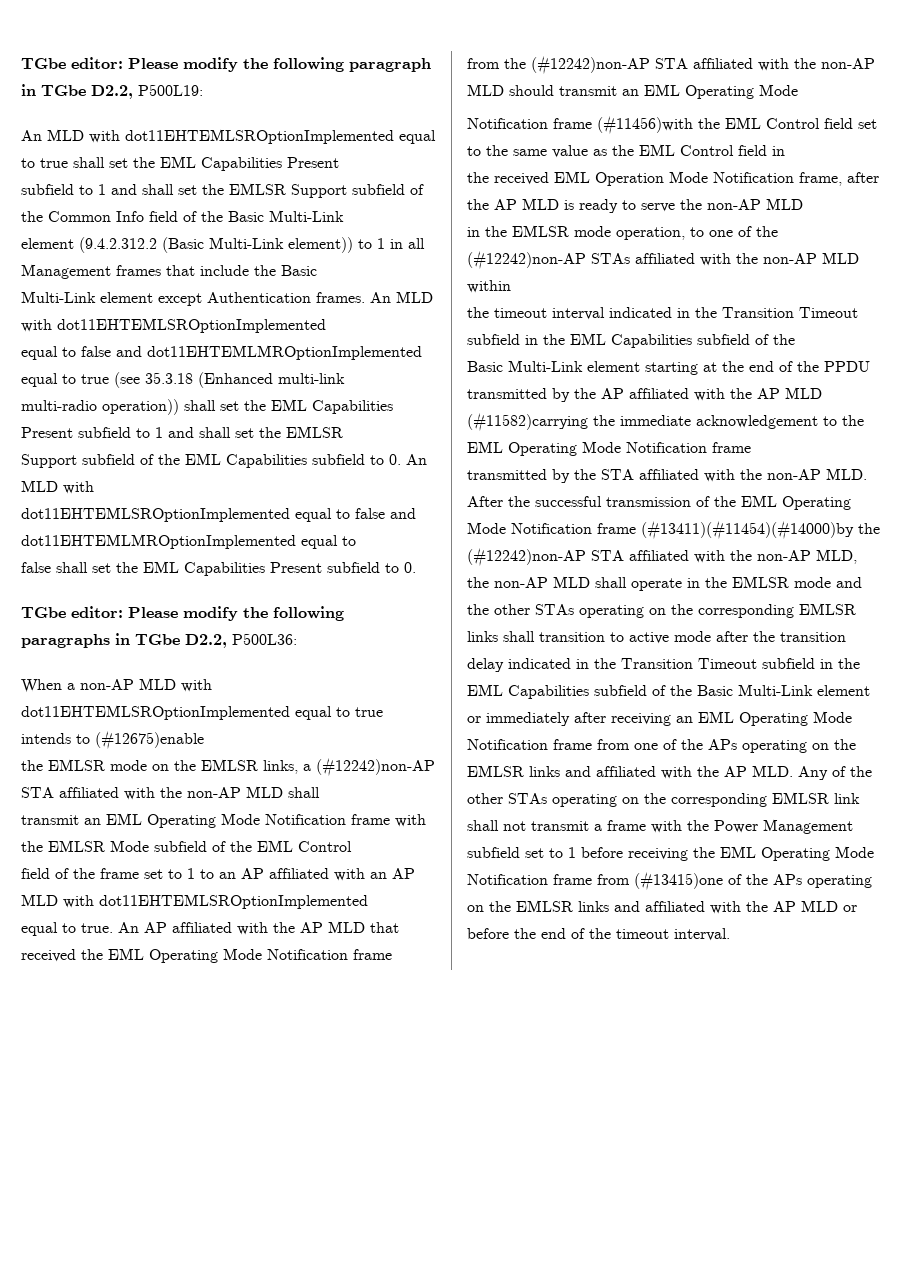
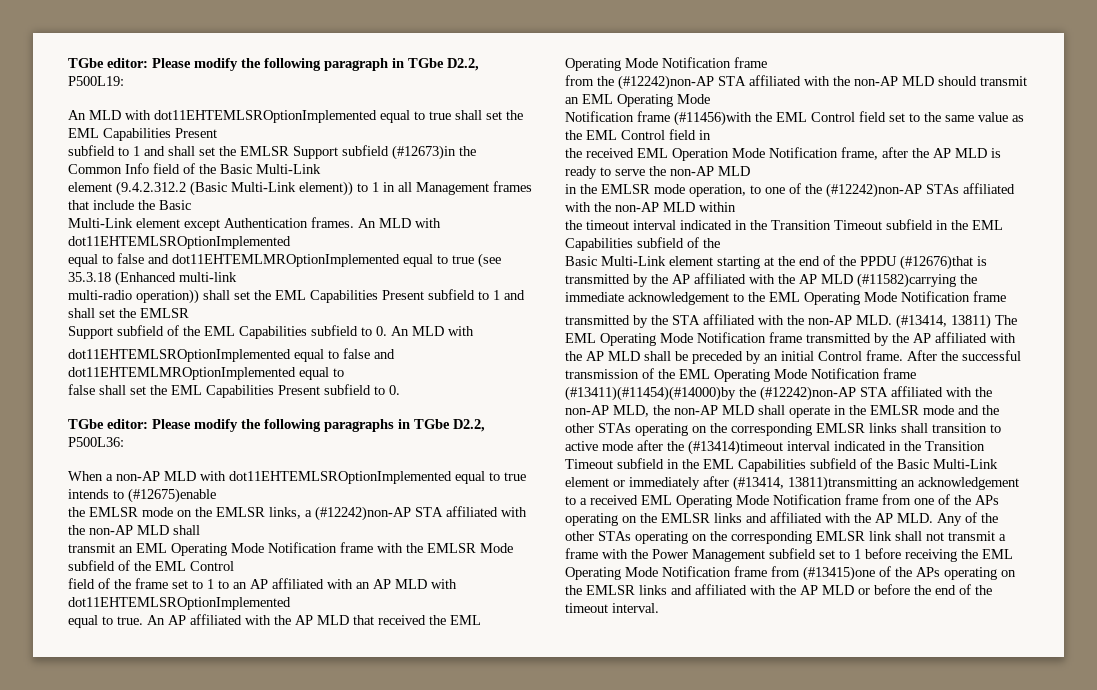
- subfield to 1 and shall set the EMLSR Support subfield of the Common Info field of the Basic Multi-Link
+ subfield to 1 and shall set the EMLSR Support subfield (#12673)in the Common Info field of the Basic Multi-Link
- Basic Multi-Link element starting at the end of the PPDU transmitted by the AP affiliated with the AP MLD (#11582)carrying the immediate acknowledgement to the EML Operating Mode Notification frame
+ Basic Multi-Link element starting at the end of the PPDU (#12676)that is transmitted by the AP affiliated with the AP MLD (#11582)carrying the immediate acknowledgement to the EML Operating Mode Notification frame
- transmitted by the STA affiliated with the non-AP MLD. After the successful transmission of the EML Operating Mode Notification frame (#13411)(#11454)(#14000)by the (#12242)non-AP STA affiliated with the non-AP MLD, the non-AP MLD shall operate in the EMLSR mode and the other STAs operating on the corresponding EMLSR links shall transition to active mode after the transition delay indicated in the Transition Timeout subfield in the EML Capabilities subfield of the Basic Multi-Link element or immediately after receiving an EML Operating Mode Notification frame from one of the APs operating on the EMLSR links and affiliated with the AP MLD. Any of the other STAs operating on the corresponding EMLSR link shall not transmit a frame with the Power Management subfield set to 1 before receiving the EML Operating Mode Notification frame from (#13415)one of the APs operating on the EMLSR links and affiliated with the AP MLD or before the end of the timeout interval.
+ transmitted by the STA affiliated with the non-AP MLD. (#13414, 13811) The EML Operating Mode Notification frame transmitted by the AP affiliated with the AP MLD shall be preceded by an initial Control frame. After the successful transmission of the EML Operating Mode Notification frame (#13411)(#11454)(#14000)by the (#12242)non-AP STA affiliated with the non-AP MLD, the non-AP MLD shall operate in the EMLSR mode and the other STAs operating on the corresponding EMLSR links shall transition to active mode after the (#13414)timeout interval indicated in the Transition Timeout subfield in the EML Capabilities subfield of the Basic Multi-Link element or immediately after (#13414, 13811)transmitting an acknowledgement to a received EML Operating Mode Notification frame from one of the APs operating on the EMLSR links and affiliated with the AP MLD. Any of the other STAs operating on the corresponding EMLSR link shall not transmit a frame with the Power Management subfield set to 1 before receiving the EML Operating Mode Notification frame from (#13415)one of the APs operating on the EMLSR links and affiliated with the AP MLD or before the end of the timeout interval.

